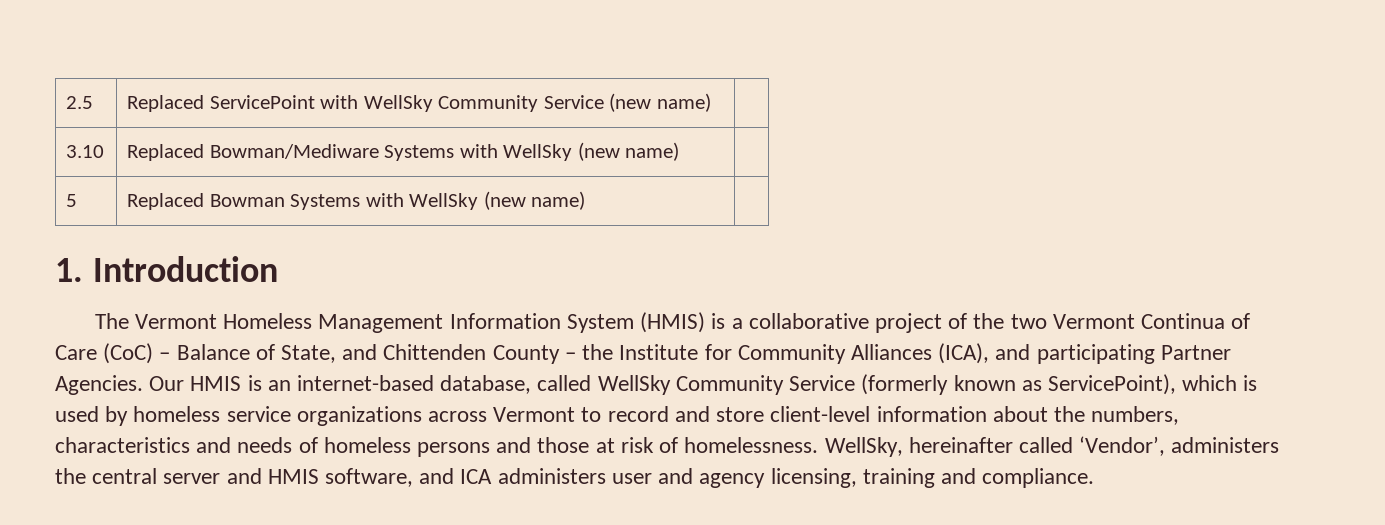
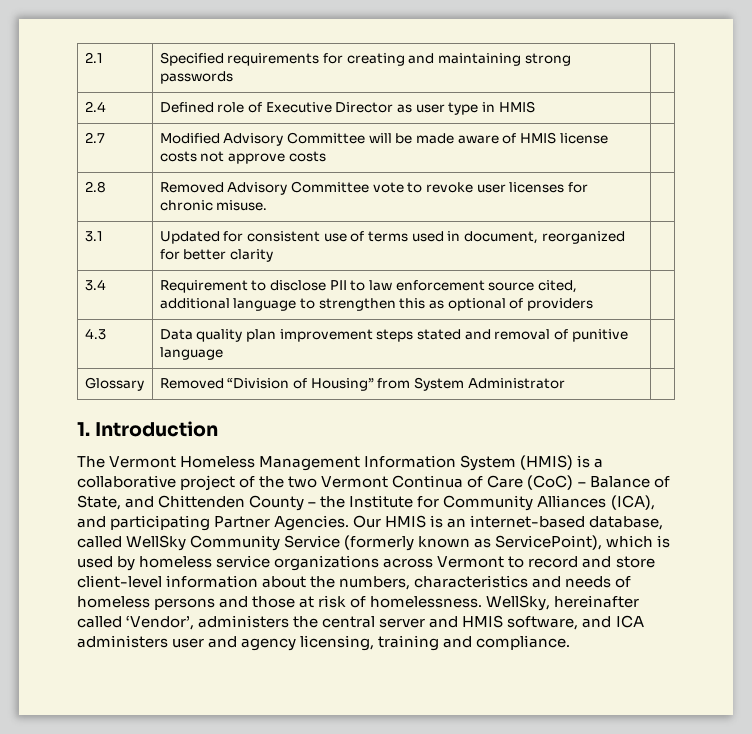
- 2.5 | Replaced ServicePoint with WellSky Community Service (new name) |
- 3.10 | Replaced Bowman/Mediware Systems with WellSky (new name) |
- 5 | Replaced Bowman Systems with WellSky (new name) |
+ 2.1 | Specified requirements for creating and maintaining strong passwords |
+ 2.4 | Defined role of Executive Director as user type in HMIS |
+ 2.7 | Modified Advisory Committee will be made aware of HMIS license costs not approve costs |
+ 2.8 | Removed Advisory Committee vote to revoke user licenses for chronic misuse. |
+ 3.1 | Updated for consistent use of terms used in document, reorganized for better clarity |
+ 3.4 | Requirement to disclose PII to law enforcement source cited, additional language to strengthen this as optional of providers |
+ 4.3 | Data quality plan improvement steps stated and removal of punitive language |
+ Glossary | Removed “Division of Housing” from System Administrator |

